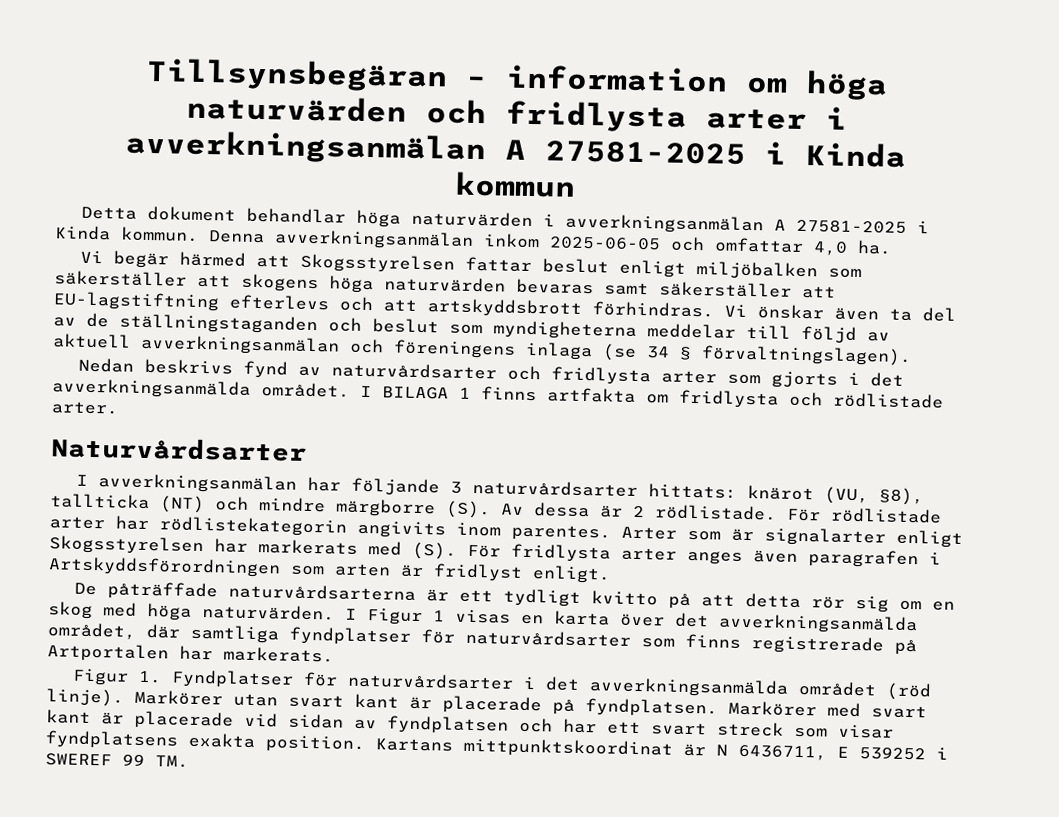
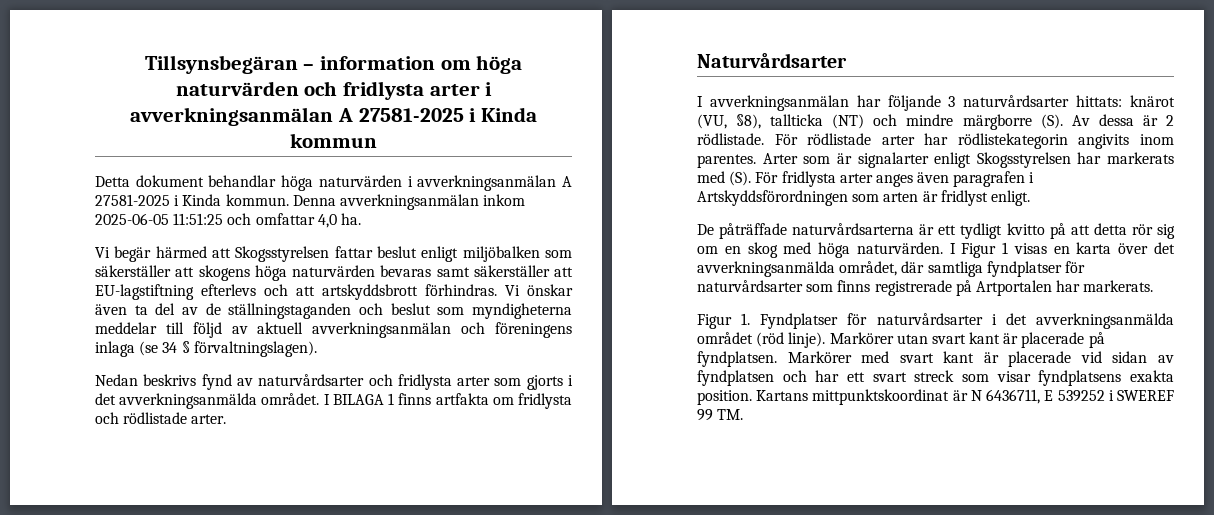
- Denna avverkningsanmälan inkom 2025-06-05 och omfattar 4,0 ha.
+ Denna avverkningsanmälan inkom 2025-06-05 11:51:25 och omfattar 4,0 ha.

